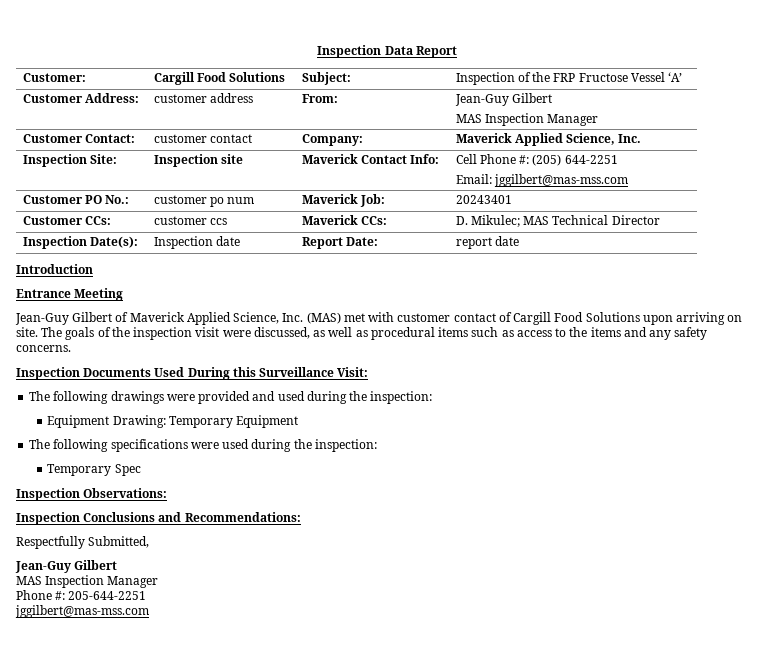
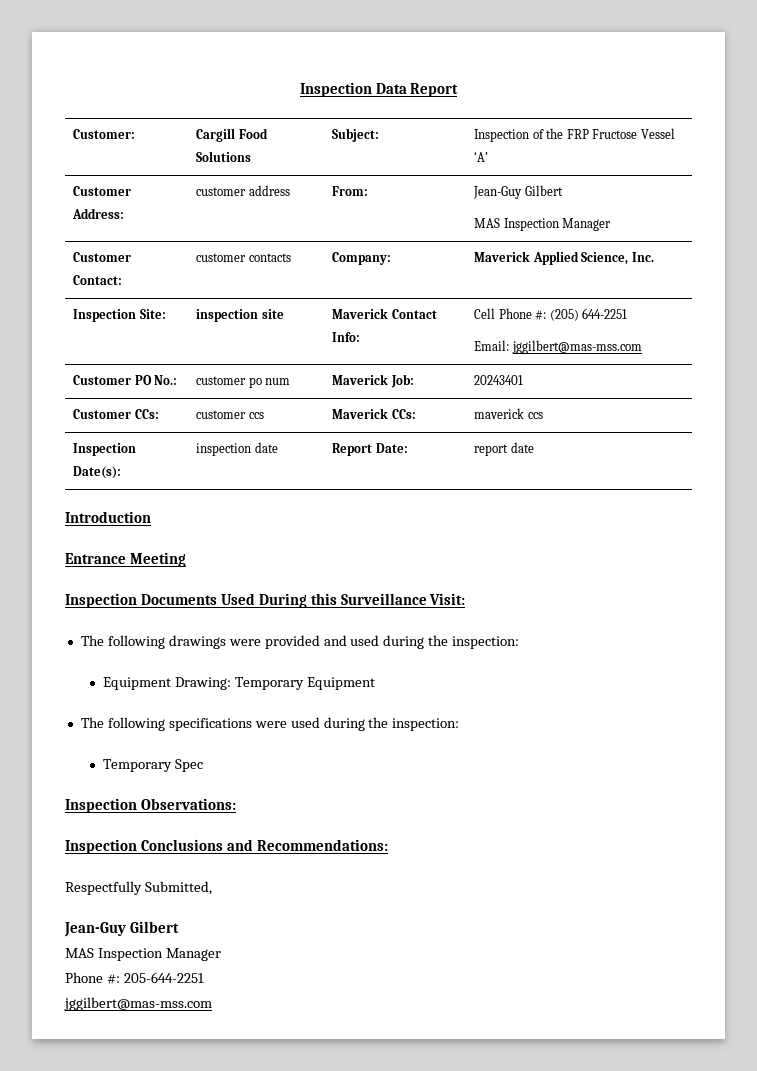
- Customer Contact: | customer contact | Company: | Maverick Applied Science, Inc.
+ Customer Contact: | customer contacts | Company: | Maverick Applied Science, Inc.
- Inspection Site: | Inspection site | Maverick Contact Info: | Cell Phone #: (205) 644-2251
+ Inspection Site: | inspection site | Maverick Contact Info: | Cell Phone #: (205) 644-2251
- Customer CCs: | customer ccs | Maverick CCs: | D. Mikulec; MAS Technical Director
+ Customer CCs: | customer ccs | Maverick CCs: | maverick ccs
- Inspection Date(s): | Inspection date | Report Date: | report date
+ Inspection Date(s): | inspection date | Report Date: | report date
- Jean-Guy Gilbert of Maverick Applied Science, Inc. (MAS) met with customer contact of Cargill Food Solutions upon arriving on site. The goals of the inspection visit were discussed, as well as procedural items such as access to the items and any safety concerns.

